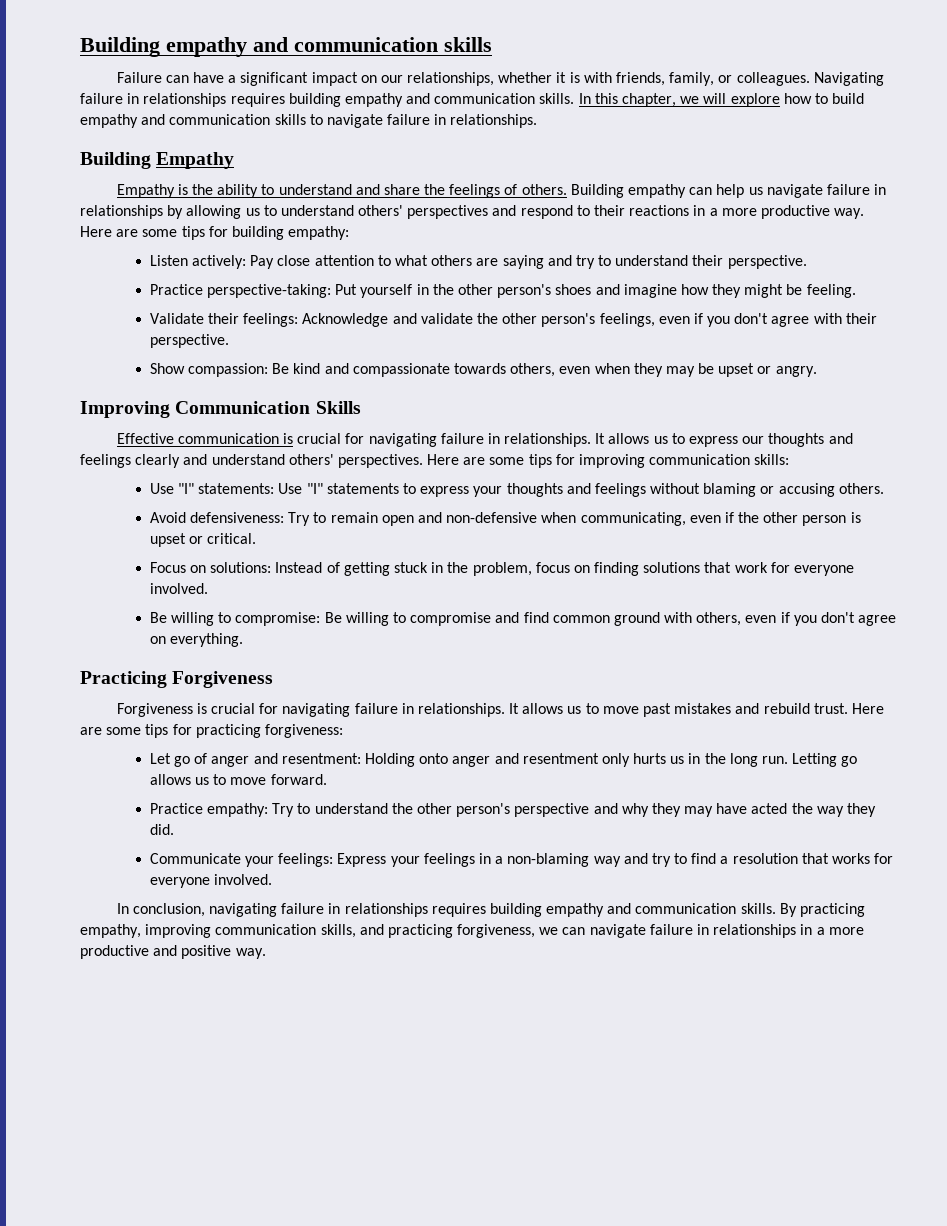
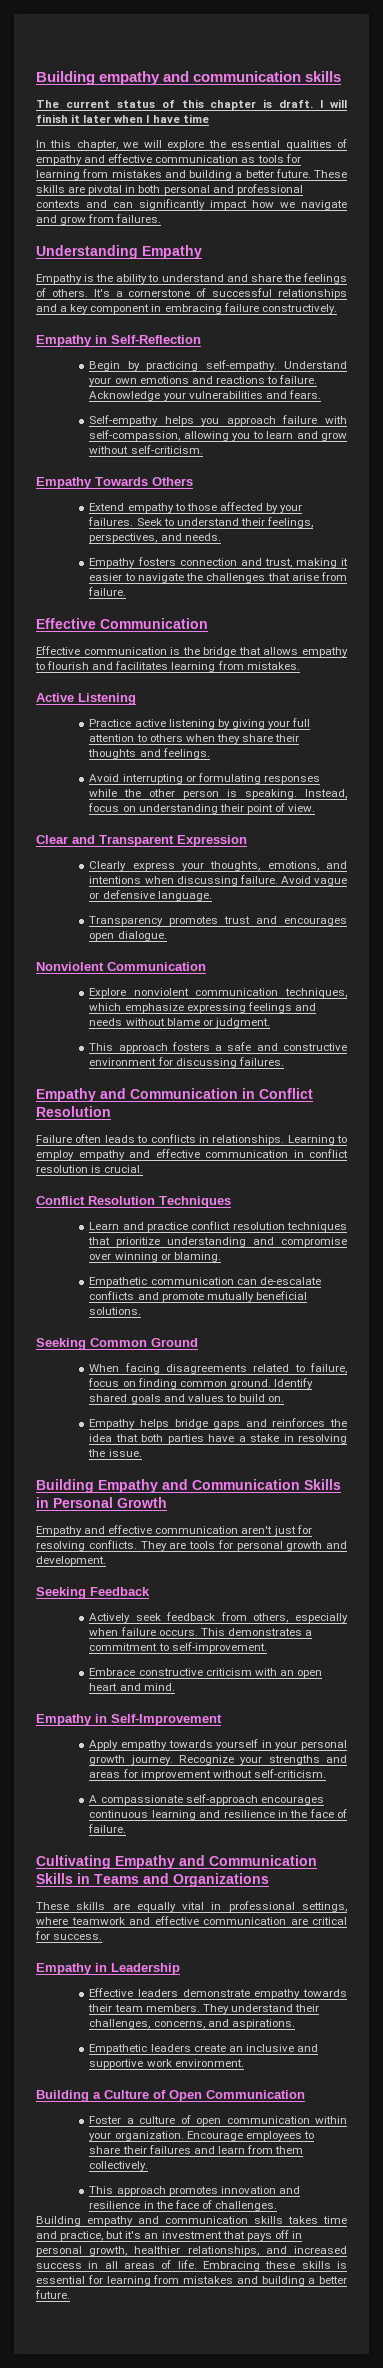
- Failure can have a significant impact on our relationships, whether it is with friends, family, or colleagues. Navigating failure in relationships requires building empathy and communication skills. In this chapter, we will explore how to build empathy and communication skills to navigate failure in relationships.
- Building Empathy
+ The current status of this chapter is draft. I will finish it later when I have time
+ In this chapter, we will explore the essential qualities of empathy and effective communication as tools for learning from mistakes and building a better future. These skills are pivotal in both personal and professional contexts and can significantly impact how we navigate and grow from failures.
+ Understanding Empathy
- Building empathy can help us navigate failure in relationships by allowing us to understand others' perspectives and respond to their reactions in a more productive way. Here are some tips for building empathy:
- Listen actively: Pay close attention to what others are saying and try to understand their perspective.
- Practice perspective-taking: Put yourself in the other person's shoes and imagine how they might be feeling.
- Validate their feelings: Acknowledge and validate the other person's feelings, even if you don't agree with their perspective.
- Show compassion: Be kind and compassionate towards others, even when they may be upset or angry.
- Improving Communication Skills
+ It's a cornerstone of successful relationships and a key component in embracing failure constructively.
+ Empathy in Self-Reflection
+ Begin by practicing self-empathy. Understand your own emotions and reactions to failure. Acknowledge your vulnerabilities and fears.
+ Self-empathy helps you approach failure with self-compassion, allowing you to learn and grow without self-criticism.
+ Empathy Towards Others
+ Extend empathy to those affected by your failures. Seek to understand their feelings, perspectives, and needs.
+ Empathy fosters connection and trust, making it easier to navigate the challenges that arise from failure.
+ Effective Communication
- Effective communication is crucial for navigating failure in relationships. It allows us to express our thoughts and feelings clearly and understand others' perspectives. Here are some tips for improving communication skills:
- Use "I" statements: Use "I" statements to express your thoughts and feelings without blaming or accusing others.
- Avoid defensiveness: Try to remain open and non-defensive when communicating, even if the other person is upset or critical.
- Focus on solutions: Instead of getting stuck in the problem, focus on finding solutions that work for everyone involved.
- Be willing to compromise: Be willing to compromise and find common ground with others, even if you don't agree on everything.
- Practicing Forgiveness
- Forgiveness is crucial for navigating failure in relationships. It allows us to move past mistakes and rebuild trust. Here are some tips for practicing forgiveness:
- Let go of anger and resentment: Holding onto anger and resentment only hurts us in the long run. Letting go allows us to move forward.
- Practice empathy: Try to understand the other person's perspective and why they may have acted the way they did.
- Communicate your feelings: Express your feelings in a non-blaming way and try to find a resolution that works for everyone involved.
- In conclusion, navigating failure in relationships requires building empathy and communication skills. By practicing empathy, improving communication skills, and practicing forgiveness, we can navigate failure in relationships in a more productive and positive way.
+ Effective communication is the bridge that allows empathy to flourish and facilitates learning from mistakes.
+ Active Listening
+ Practice active listening by giving your full attention to others when they share their thoughts and feelings.
+ Avoid interrupting or formulating responses while the other person is speaking. Instead, focus on understanding their point of view.
+ Clear and Transparent Expression
+ Clearly express your thoughts, emotions, and intentions when discussing failure. Avoid vague or defensive language.
+ Transparency promotes trust and encourages open dialogue.
+ Nonviolent Communication
+ Explore nonviolent communication techniques, which emphasize expressing feelings and needs without blame or judgment.
+ This approach fosters a safe and constructive environment for discussing failures.
+ Empathy and Communication in Conflict Resolution
+ Failure often leads to conflicts in relationships. Learning to employ empathy and effective communication in conflict resolution is crucial.
+ Conflict Resolution Techniques
+ Learn and practice conflict resolution techniques that prioritize understanding and compromise over winning or blaming.
+ Empathetic communication can de-escalate conflicts and promote mutually beneficial solutions.
+ Seeking Common Ground
+ When facing disagreements related to failure, focus on finding common ground. Identify shared goals and values to build on.
+ Empathy helps bridge gaps and reinforces the idea that both parties have a stake in resolving the issue.
+ Building Empathy and Communication Skills in Personal Growth
+ Empathy and effective communication aren't just for resolving conflicts. They are tools for personal growth and development.
+ Seeking Feedback
+ Actively seek feedback from others, especially when failure occurs. This demonstrates a commitment to self-improvement.
+ Embrace constructive criticism with an open heart and mind.
+ Empathy in Self-Improvement
+ Apply empathy towards yourself in your personal growth journey. Recognize your strengths and areas for improvement without self-criticism.
+ A compassionate self-approach encourages continuous learning and resilience in the face of failure.
+ Cultivating Empathy and Communication Skills in Teams and Organizations
+ These skills are equally vital in professional settings, where teamwork and effective communication are critical for success.
+ Empathy in Leadership
+ Effective leaders demonstrate empathy towards their team members. They understand their challenges, concerns, and aspirations.
+ Empathetic leaders create an inclusive and supportive work environment.
+ Building a Culture of Open Communication
+ Foster a culture of open communication within your organization. Encourage employees to share their failures and learn from them collectively.
+ This approach promotes innovation and resilience in the face of challenges.
+ Building empathy and communication skills takes time and practice, but it's an investment that pays off in personal growth, healthier relationships, and increased success in all areas of life. Embracing these skills is essential for learning from mistakes and building a better future.

